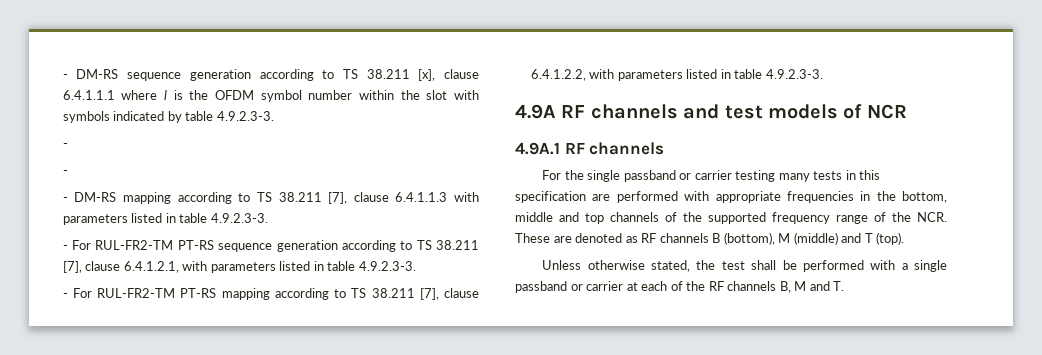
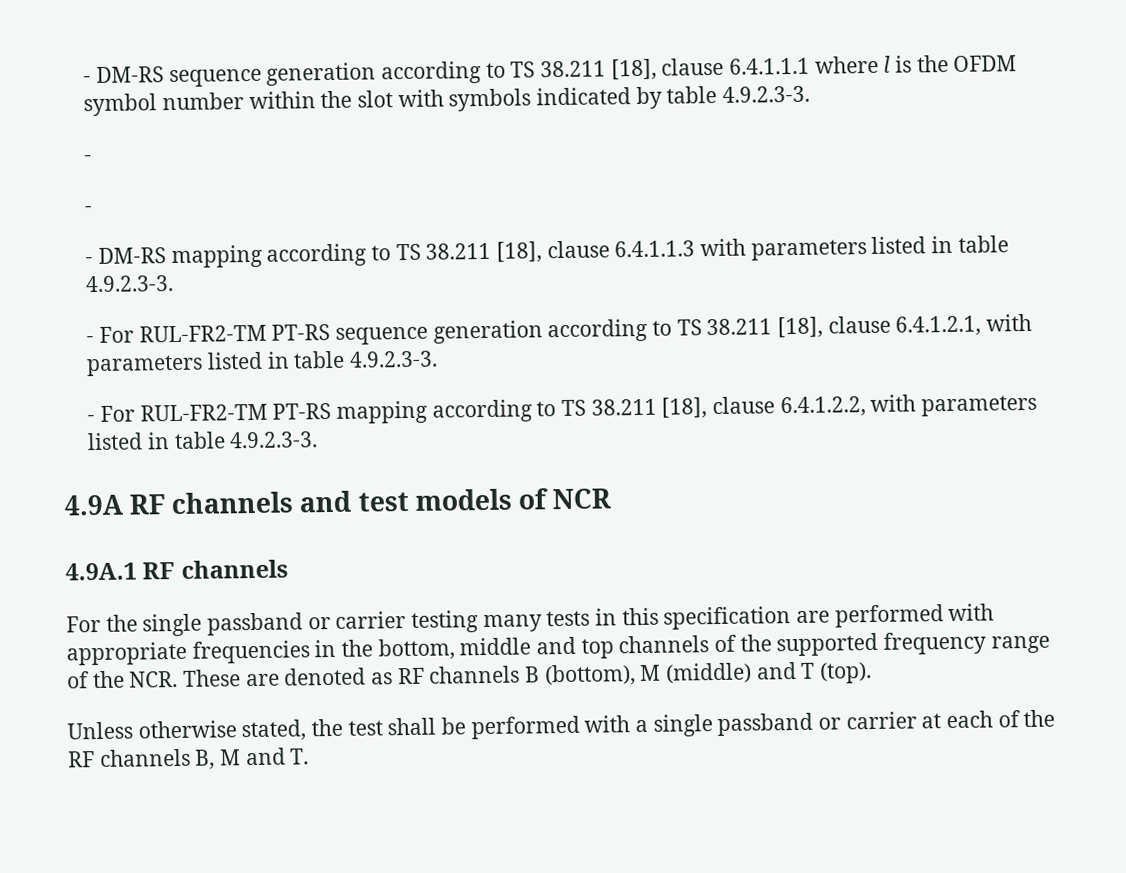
- - DM-RS sequence generation according to TS 38.211 [x], clause 6.4.1.1.1 where l is the OFDM symbol number within the slot with symbols indicated by table 4.9.2.3-3.
+ - DM-RS sequence generation according to TS 38.211 [18], clause 6.4.1.1.1 where l is the OFDM symbol number within the slot with symbols indicated by table 4.9.2.3-3.
- - DM-RS mapping according to TS 38.211 [7], clause 6.4.1.1.3 with parameters listed in table 4.9.2.3-3.
+ - DM-RS mapping according to TS 38.211 [18], clause 6.4.1.1.3 with parameters listed in table 4.9.2.3-3.
- - For RUL-FR2-TM PT-RS sequence generation according to TS 38.211 [7], clause 6.4.1.2.1, with parameters listed in table 4.9.2.3-3.
+ - For RUL-FR2-TM PT-RS sequence generation according to TS 38.211 [18], clause 6.4.1.2.1, with parameters listed in table 4.9.2.3-3.
- - For RUL-FR2-TM PT-RS mapping according to TS 38.211 [7], clause 6.4.1.2.2, with parameters listed in table 4.9.2.3-3.
+ - For RUL-FR2-TM PT-RS mapping according to TS 38.211 [18], clause 6.4.1.2.2, with parameters listed in table 4.9.2.3-3.

